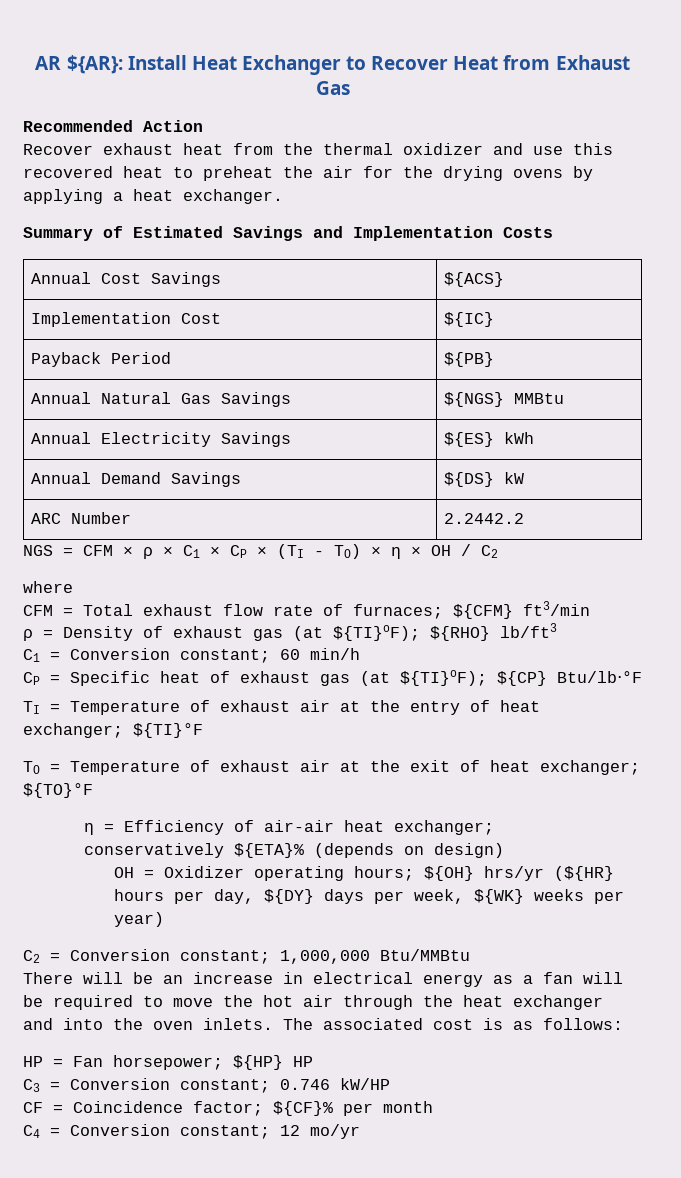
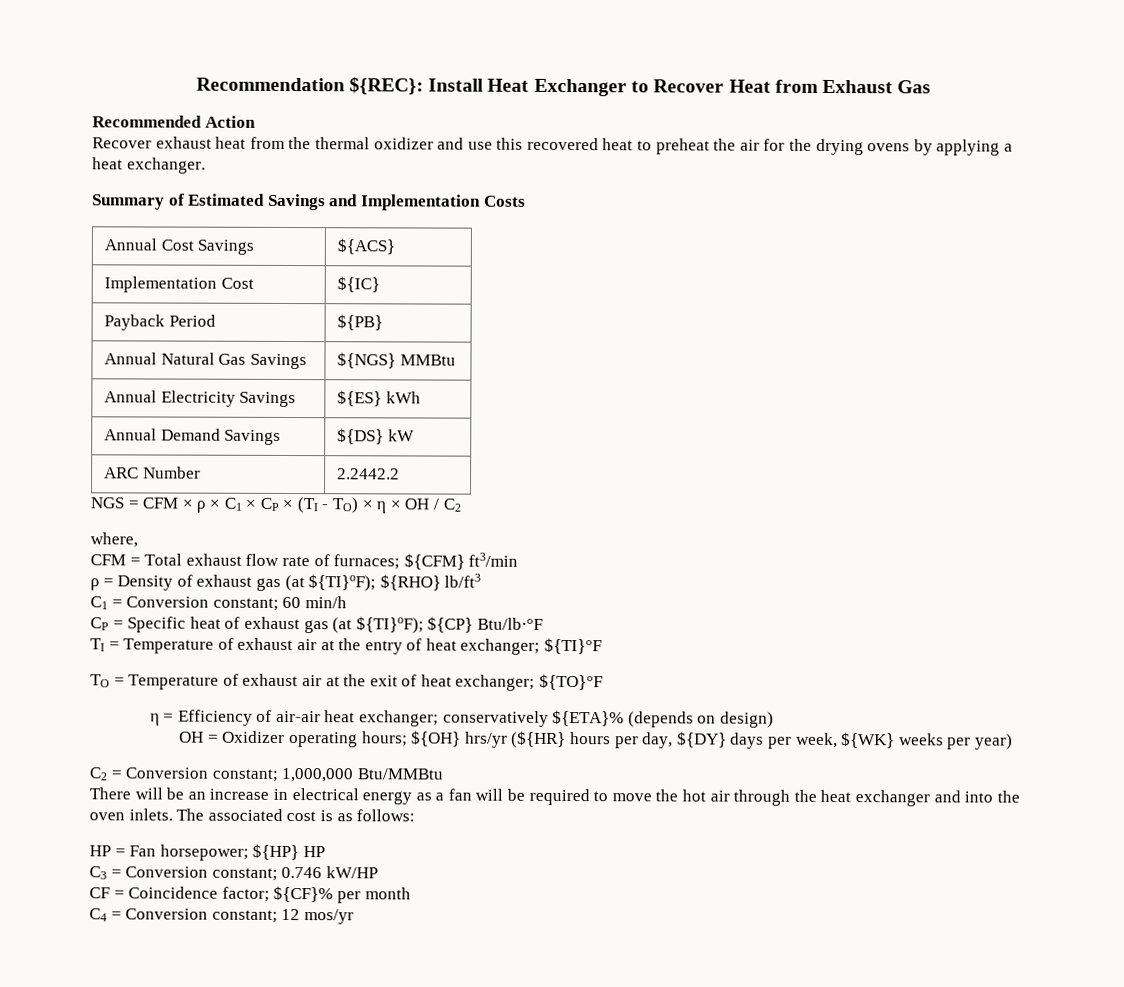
- AR ${AR}: Install Heat Exchanger to Recover Heat from Exhaust Gas
+ Recommendation ${REC}: Install Heat Exchanger to Recover Heat from Exhaust Gas
- where
+ where,
- C4 = Conversion constant; 12 mo/yr
+ C4 = Conversion constant; 12 mos/yr

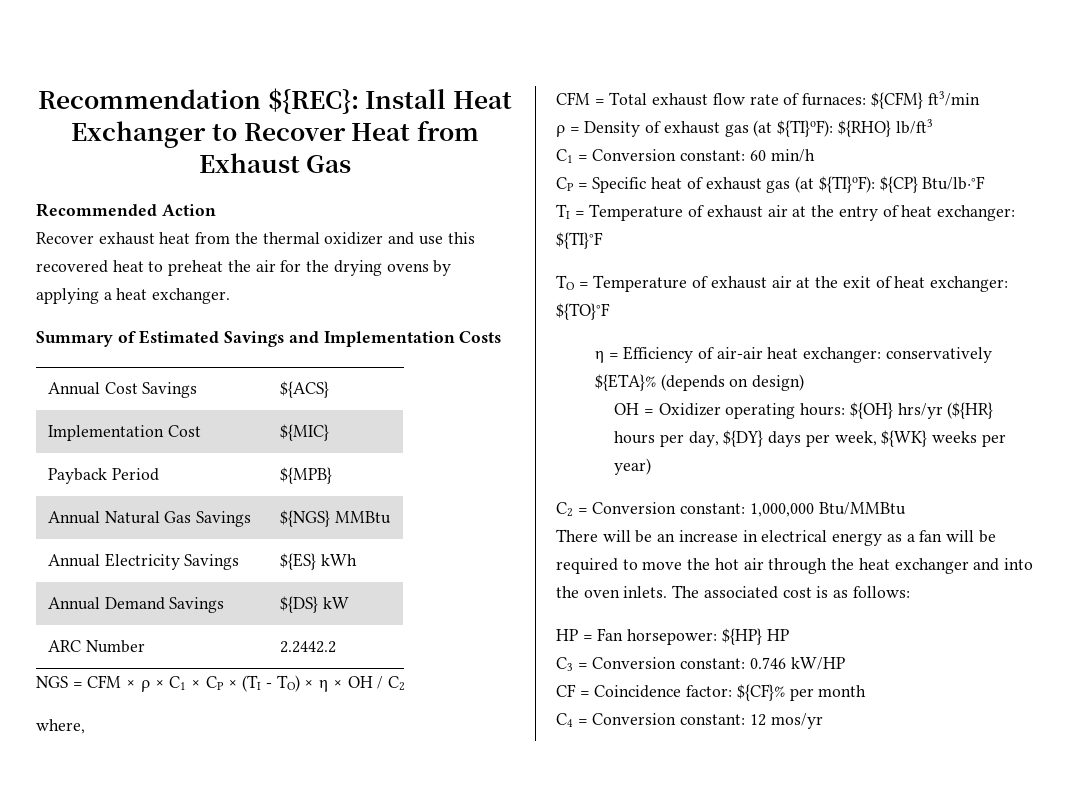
- Implementation Cost | ${IC}
+ Implementation Cost | ${MIC}
- Payback Period | ${PB}
+ Payback Period | ${MPB}
- CFM = Total exhaust flow rate of furnaces; ${CFM} ft3/min
+ CFM = Total exhaust flow rate of furnaces: ${CFM} ft3/min
- ρ = Density of exhaust gas (at ${TI}oF); ${RHO} lb/ft3
+ ρ = Density of exhaust gas (at ${TI}oF): ${RHO} lb/ft3
- C1 = Conversion constant; 60 min/h
+ C1 = Conversion constant: 60 min/h
- CP = Specific heat of exhaust gas (at ${TI}oF); ${CP} Btu/lb⋅°F
+ CP = Specific heat of exhaust gas (at ${TI}oF): ${CP} Btu/lb⋅°F
- TI = Temperature of exhaust air at the entry of heat exchanger; ${TI}°F
+ TI = Temperature of exhaust air at the entry of heat exchanger: ${TI}°F
- TO = Temperature of exhaust air at the exit of heat exchanger; ${TO}°F
+ TO = Temperature of exhaust air at the exit of heat exchanger: ${TO}°F
- η = Efficiency of air-air heat exchanger; conservatively ${ETA}% (depends on design)
+ η = Efficiency of air-air heat exchanger: conservatively ${ETA}% (depends on design)
- OH = Oxidizer operating hours; ${OH} hrs/yr (${HR} hours per day, ${DY} days per week, ${WK} weeks per year)
+ OH = Oxidizer operating hours: ${OH} hrs/yr (${HR} hours per day, ${DY} days per week, ${WK} weeks per year)
- C2 = Conversion constant; 1,000,000 Btu/MMBtu
+ C2 = Conversion constant: 1,000,000 Btu/MMBtu
- HP = Fan horsepower; ${HP} HP
+ HP = Fan horsepower: ${HP} HP
- C3 = Conversion constant; 0.746 kW/HP
+ C3 = Conversion constant: 0.746 kW/HP
- CF = Coincidence factor; ${CF}% per month
+ CF = Coincidence factor: ${CF}% per month
- C4 = Conversion constant; 12 mos/yr
+ C4 = Conversion constant: 12 mos/yr

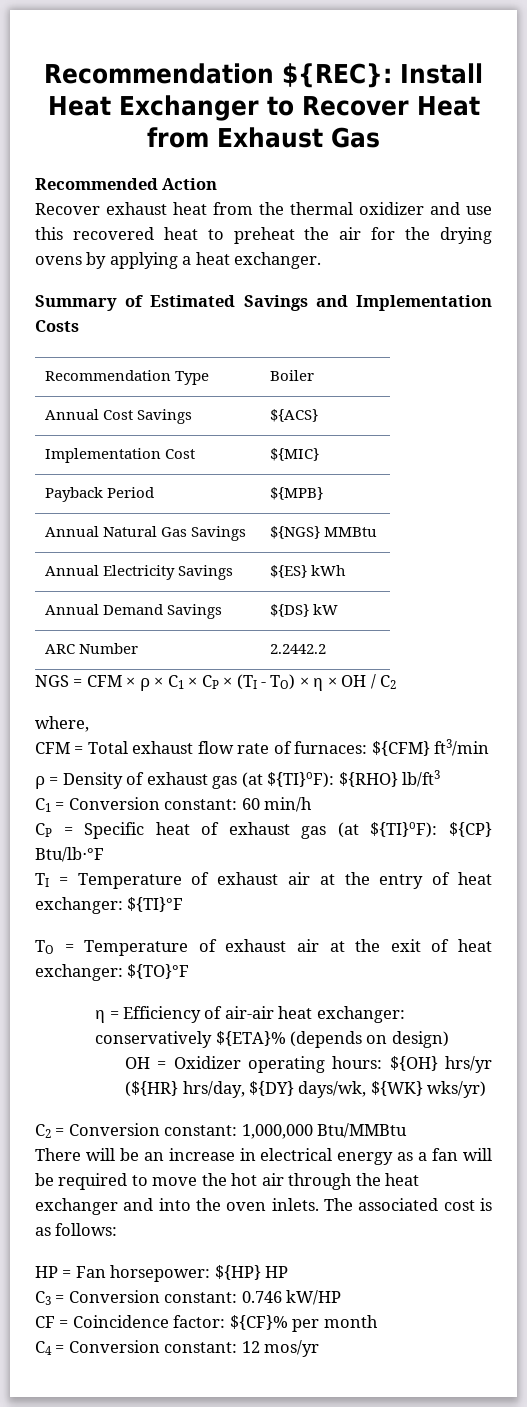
+ Recommendation Type | Boiler
- OH = Oxidizer operating hours: ${OH} hrs/yr (${HR} hours per day, ${DY} days per week, ${WK} weeks per year)
+ OH = Oxidizer operating hours: ${OH} hrs/yr (${HR} hrs/day, ${DY} days/wk, ${WK} wks/yr)

